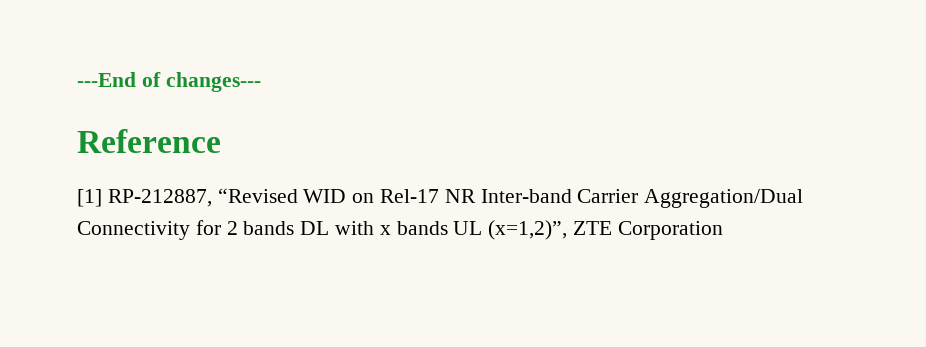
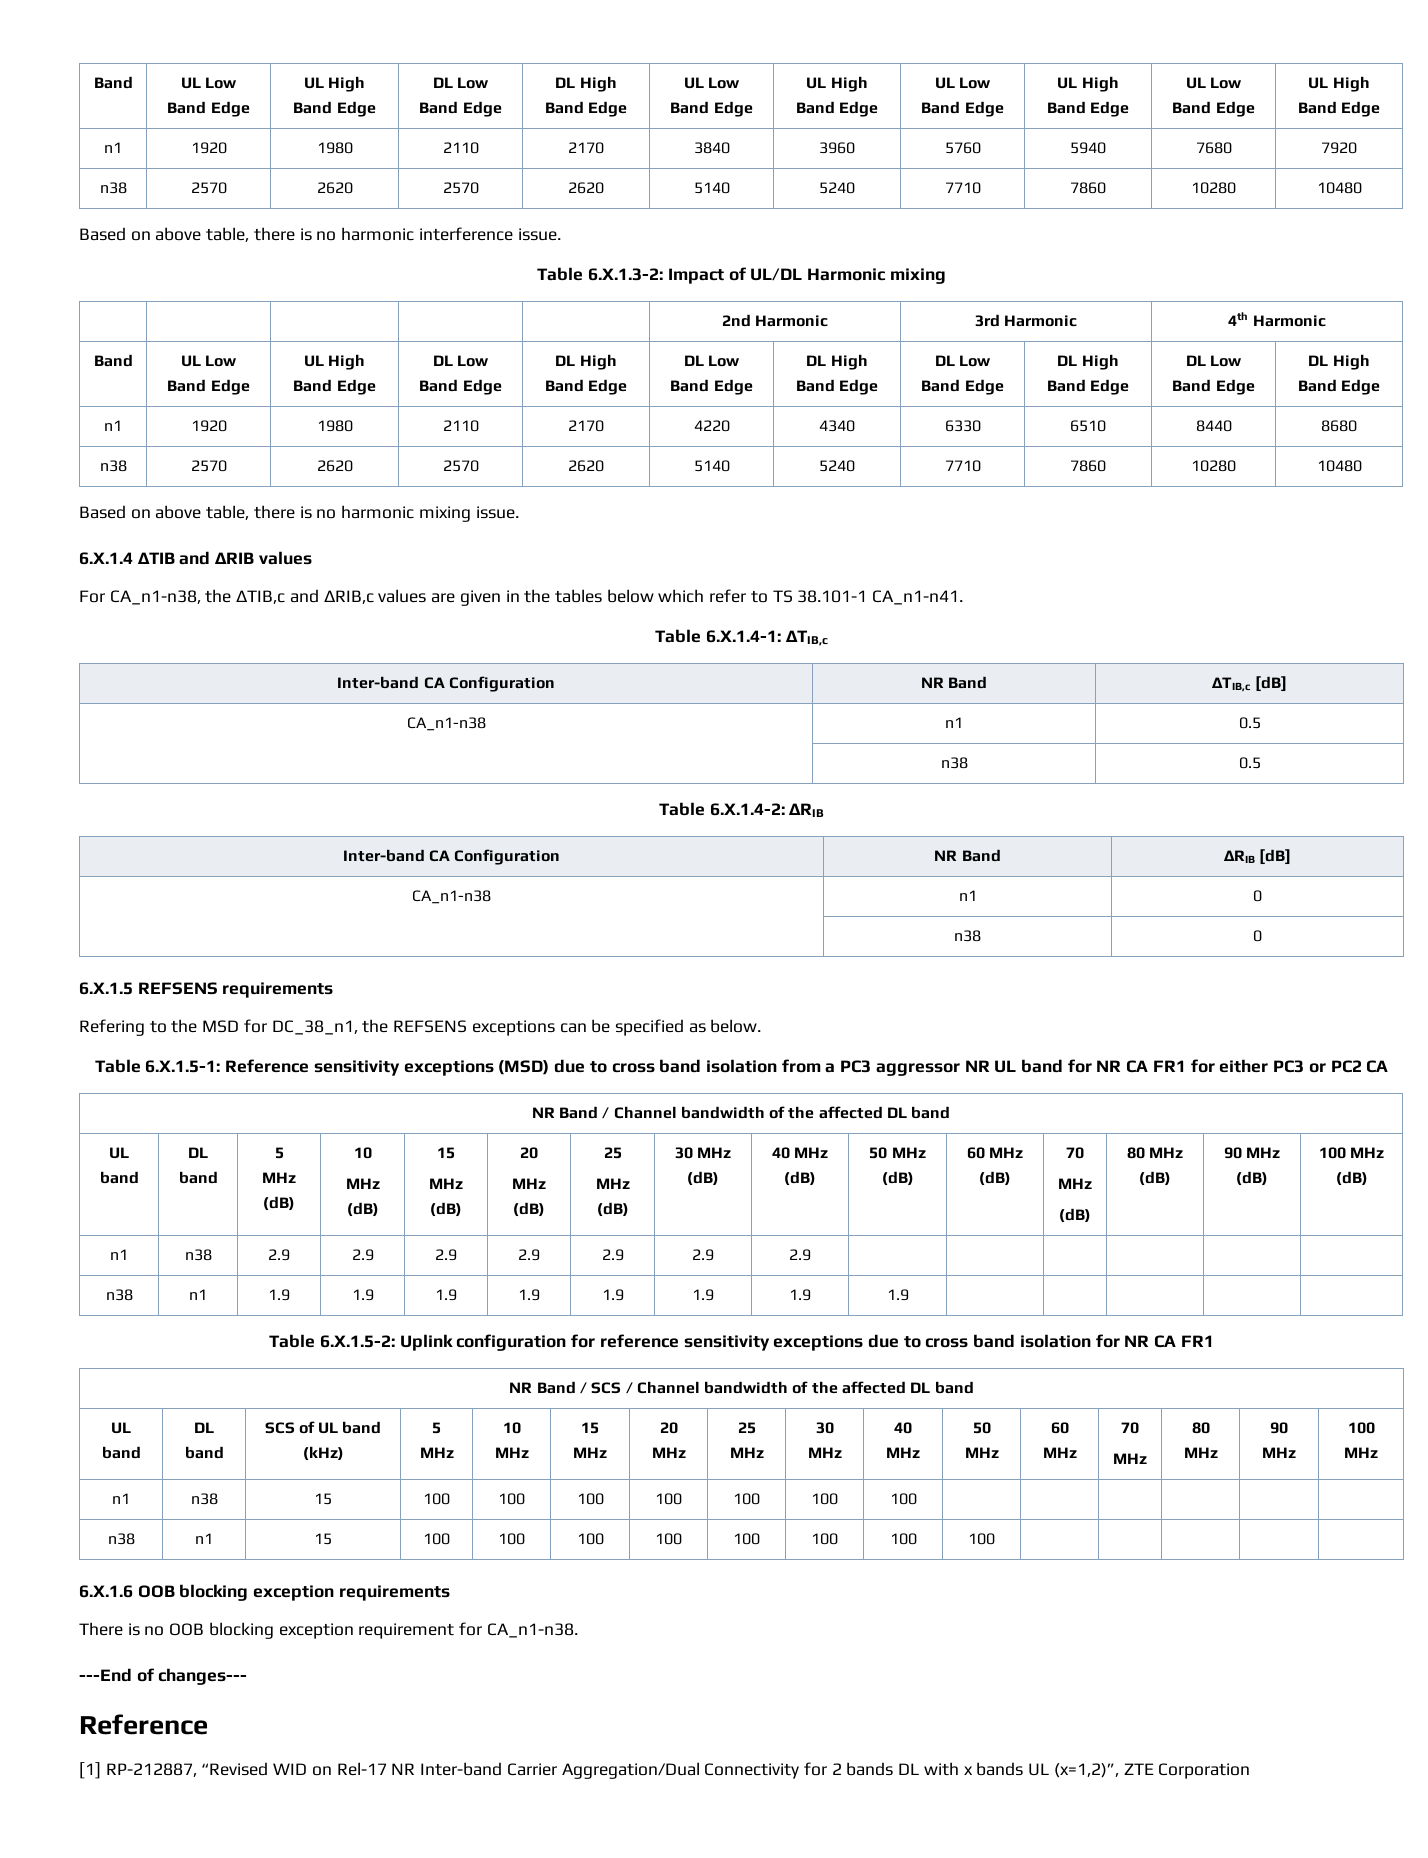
+ Band | UL Low Band Edge | UL High Band Edge | DL Low Band Edge | DL High Band Edge | UL Low Band Edge | UL High Band Edge | UL Low Band Edge | UL High Band Edge | UL Low Band Edge | UL High Band Edge
+ n1 | 1920 | 1980 | 2110 | 2170 | 3840 | 3960 | 5760 | 5940 | 7680 | 7920
+ n38 | 2570 | 2620 | 2570 | 2620 | 5140 | 5240 | 7710 | 7860 | 10280 | 10480
+ Based on above table, there is no harmonic interference issue.
+ Table 6.X.1.3-2: Impact of UL/DL Harmonic mixing
+ | | | | | 2nd Harmonic | 3rd Harmonic | 4th Harmonic
+ Band | UL Low Band Edge | UL High Band Edge | DL Low Band Edge | DL High Band Edge | DL Low Band Edge | DL High Band Edge | DL Low Band Edge | DL High Band Edge | DL Low Band Edge | DL High Band Edge
+ n1 | 1920 | 1980 | 2110 | 2170 | 4220 | 4340 | 6330 | 6510 | 8440 | 8680
+ n38 | 2570 | 2620 | 2570 | 2620 | 5140 | 5240 | 7710 | 7860 | 10280 | 10480
+ Based on above table, there is no harmonic mixing issue.
+ 6.X.1.4 ∆TIB and ∆RIB values
+ For CA_n1-n38, the ∆TIB,c and ∆RIB,c values are given in the tables below which refer to TS 38.101-1 CA_n1-n41.
+ Table 6.X.1.4-1: ΔTIB,c
+ Inter-band CA Configuration | NR Band | ΔTIB,c [dB]
+ CA_n1-n38 | n1 | 0.5
+ | n38 | 0.5
+ Table 6.X.1.4-2: ΔRIB
+ Inter-band CA Configuration | NR Band | ΔRIB [dB]
+ CA_n1-n38 | n1 | 0
+ | n38 | 0
+ 6.X.1.5 REFSENS requirements
+ Refering to the MSD for DC_38_n1, the REFSENS exceptions can be specified as below.
+ Table 6.X.1.5-1: Reference sensitivity exceptions (MSD) due to cross band isolation from a PC3 aggressor NR UL band for NR CA FR1 for either PC3 or PC2 CA
+ NR Band / Channel bandwidth of the affected DL band
+ UL band | DL band | 5
+ MHz (dB) | 10
+ MHz (dB) | 15
+ MHz (dB) | 20
+ MHz (dB) | 25
+ MHz (dB) | 30 MHz (dB) | 40 MHz (dB) | 50 MHz (dB) | 60 MHz (dB) | 70
+ MHz
+ (dB) | 80 MHz (dB) | 90 MHz (dB) | 100 MHz (dB)
+ n1 | n38 | 2.9 | 2.9 | 2.9 | 2.9 | 2.9 | 2.9 | 2.9 | | | | | |
+ n38 | n1 | 1.9 | 1.9 | 1.9 | 1.9 | 1.9 | 1.9 | 1.9 | 1.9 | | | | |
+ Table 6.X.1.5-2: Uplink configuration for reference sensitivity exceptions due to cross band isolation for NR CA FR1
+ NR Band / SCS / Channel bandwidth of the affected DL band
+ UL band | DL band | SCS of UL band (kHz) | 5 MHz | 10 MHz | 15 MHz | 20 MHz | 25 MHz | 30 MHz | 40 MHz | 50 MHz | 60 MHz | 70
+ MHz | 80 MHz | 90 MHz | 100 MHz
+ n1 | n38 | 15 | 100 | 100 | 100 | 100 | 100 | 100 | 100 | | | | | |
+ n38 | n1 | 15 | 100 | 100 | 100 | 100 | 100 | 100 | 100 | 100 | | | | |
+ 6.X.1.6 OOB blocking exception requirements
+ There is no OOB blocking exception requirement for CA_n1-n38.

